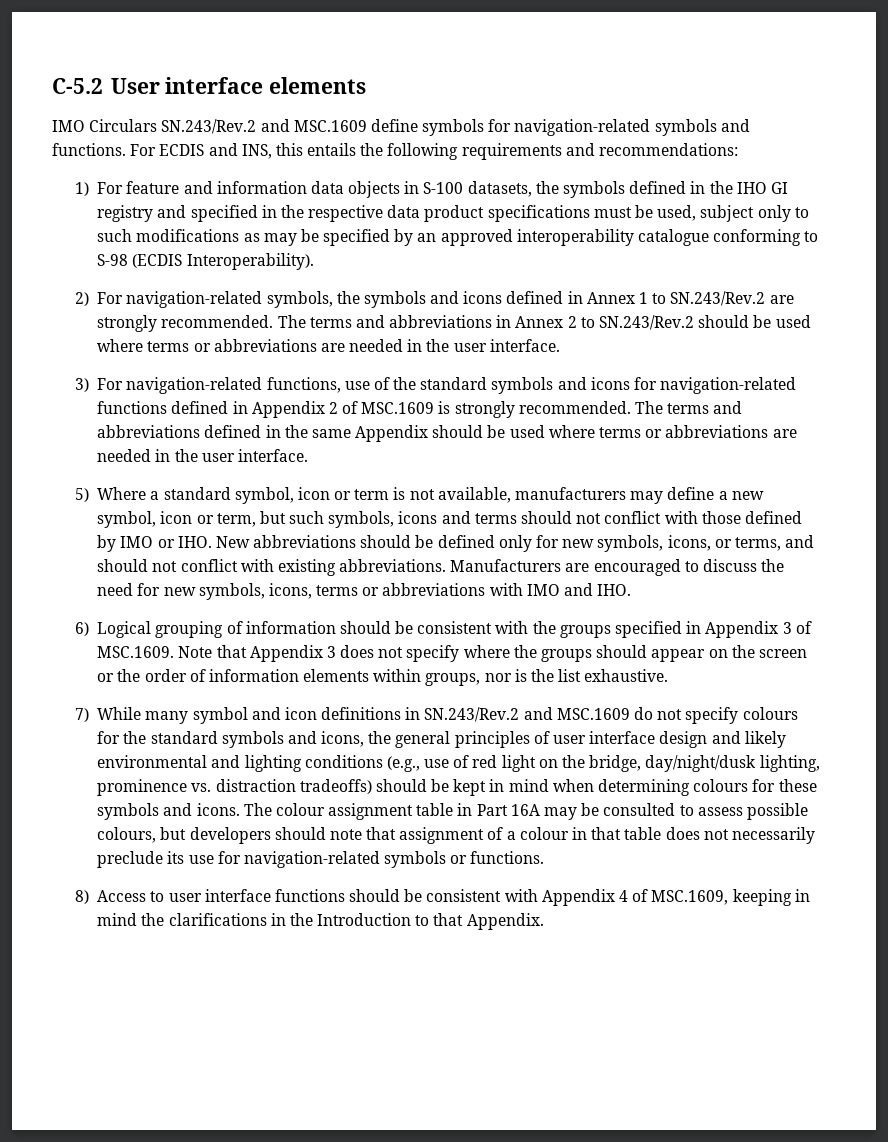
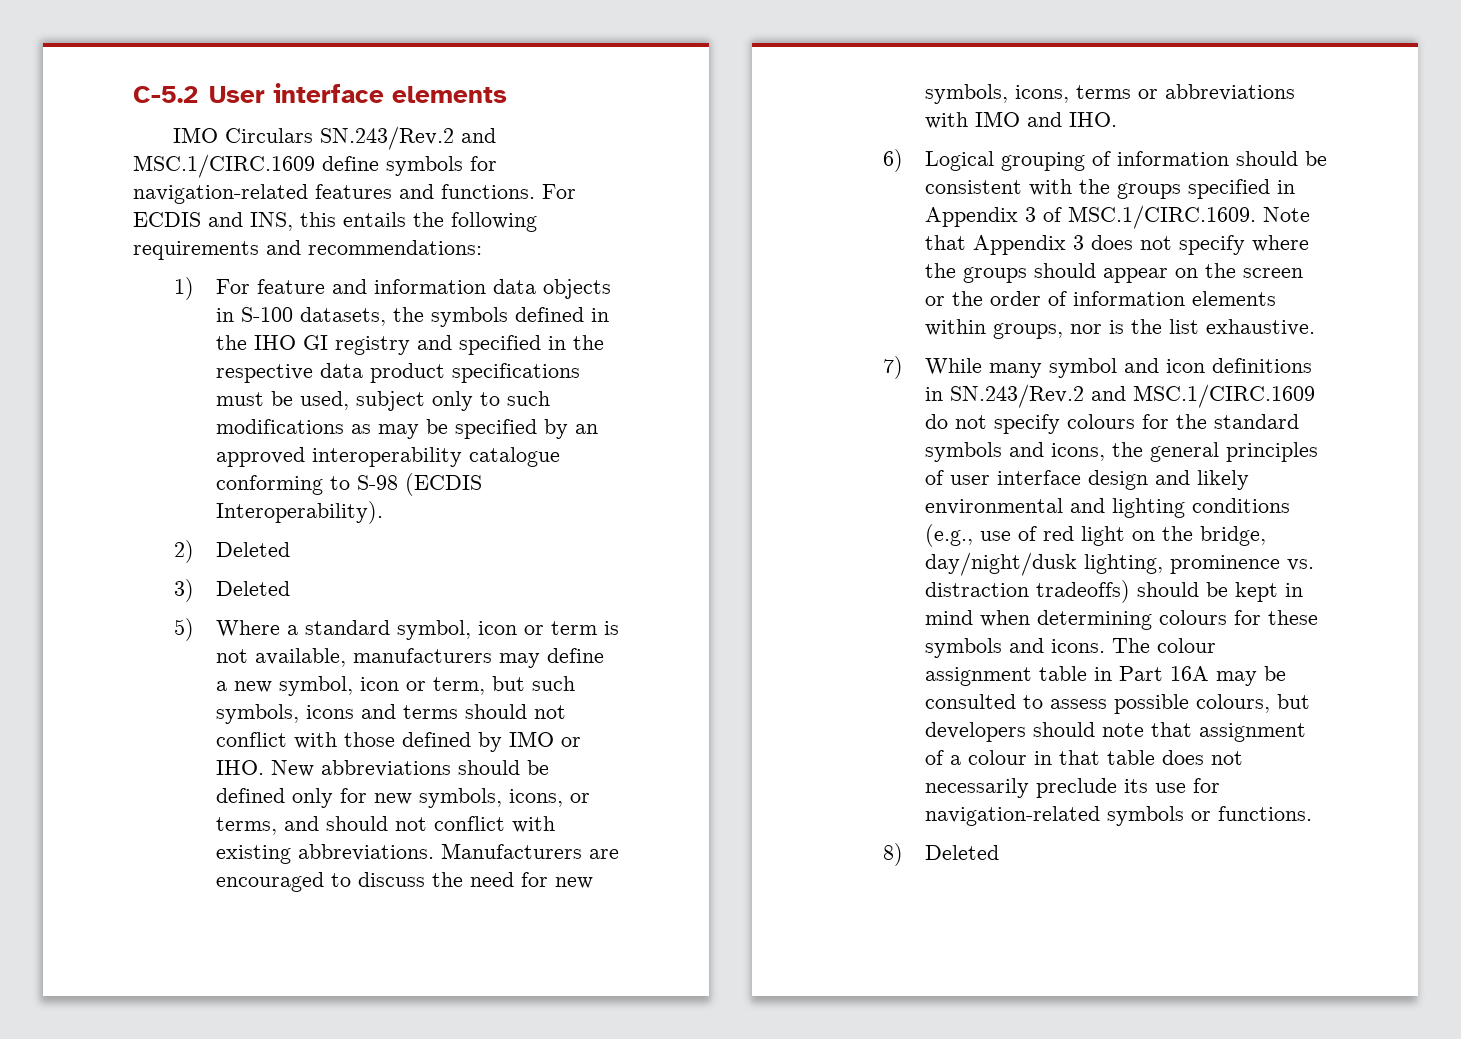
- IMO Circulars SN.243/Rev.2 and MSC.1609 define symbols for navigation-related symbols and functions.
+ IMO Circulars SN.243/Rev.2 and MSC.1/CIRC.1609 define symbols for navigation-related features and functions.
- 2) For navigation-related symbols, the symbols and icons defined in Annex 1 to SN.243/Rev.2 are strongly recommended. The terms and abbreviations in Annex 2 to SN.243/Rev.2 should be used where terms or abbreviations are needed in the user interface.
- 3) For navigation-related functions, use of the standard symbols and icons for navigation-related functions defined in Appendix 2 of MSC.1609 is strongly recommended. The terms and abbreviations defined in the same Appendix should be used where terms or abbreviations are needed in the user interface.
+ 2) Deleted
+ 3) Deleted
- 6) Logical grouping of information should be consistent with the groups specified in Appendix 3 of MSC.1609. Note that Appendix 3 does not specify where the groups should appear on the screen or the order of information elements within groups, nor is the list exhaustive.
+ 6) Logical grouping of information should be consistent with the groups specified in Appendix 3 of MSC.1/CIRC.1609. Note that Appendix 3 does not specify where the groups should appear on the screen or the order of information elements within groups, nor is the list exhaustive.
- 7) While many symbol and icon definitions in SN.243/Rev.2 and MSC.1609 do not specify colours for the standard symbols and icons, the general principles of user interface design and likely environmental and lighting conditions (e.g., use of red light on the bridge, day/night/dusk lighting, prominence vs. distraction tradeoffs) should be kept in mind when determining colours for these symbols and icons.
+ 7) While many symbol and icon definitions in SN.243/Rev.2 and MSC.1/CIRC.1609 do not specify colours for the standard symbols and icons, the general principles of user interface design and likely environmental and lighting conditions (e.g., use of red light on the bridge, day/night/dusk lighting, prominence vs. distraction tradeoffs) should be kept in mind when determining colours for these symbols and icons.
- 8) Access to user interface functions should be consistent with Appendix 4 of MSC.1609, keeping in mind the clarifications in the Introduction to that Appendix.
+ 8) Deleted

